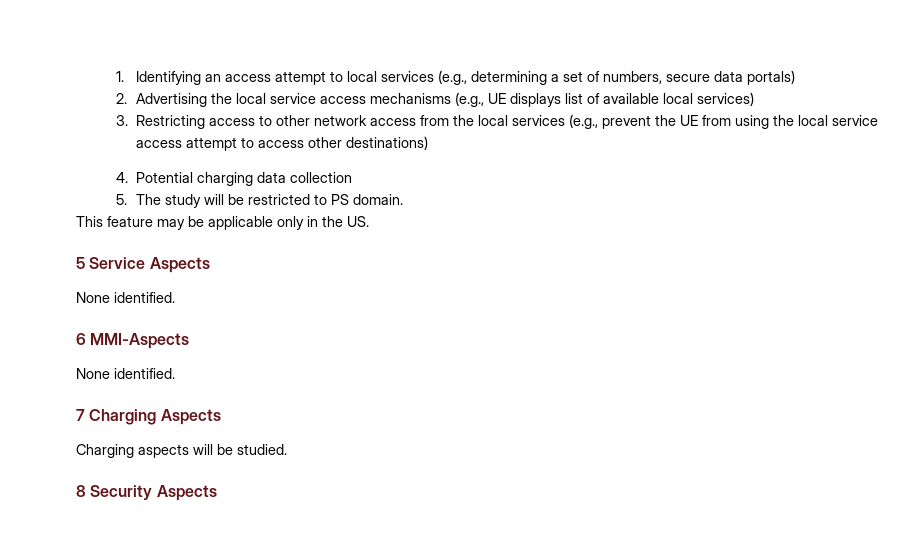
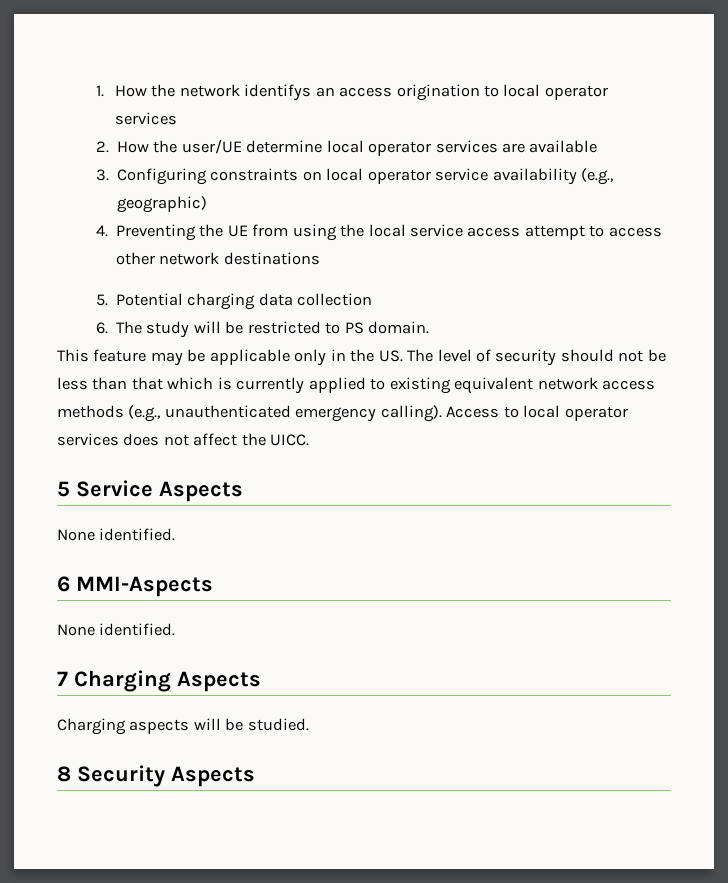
- 1. Identifying an access attempt to local services (e.g., determining a set of numbers, secure data portals)
- 2. Advertising the local service access mechanisms (e.g., UE displays list of available local services)
+ 1. How the network identifys an access origination to local operator services
+ 2. How the user/UE determine local operator services are available
- 3. Restricting access to other network access from the local services (e.g., prevent the UE from using the local service access attempt to access other destinations)
- 4. Potential charging data collection
+ 3. Configuring constraints on local operator service availability (e.g., geographic)
+ 4. Preventing the UE from using the local service access attempt to access other network destinations
+ 5. Potential charging data collection
- 5. The study will be restricted to PS domain.
+ 6. The study will be restricted to PS domain.
- This feature may be applicable only in the US.
+ This feature may be applicable only in the US. The level of security should not be less than that which is currently applied to existing equivalent network access methods (e.g., unauthenticated emergency calling). Access to local operator services does not affect the UICC.

